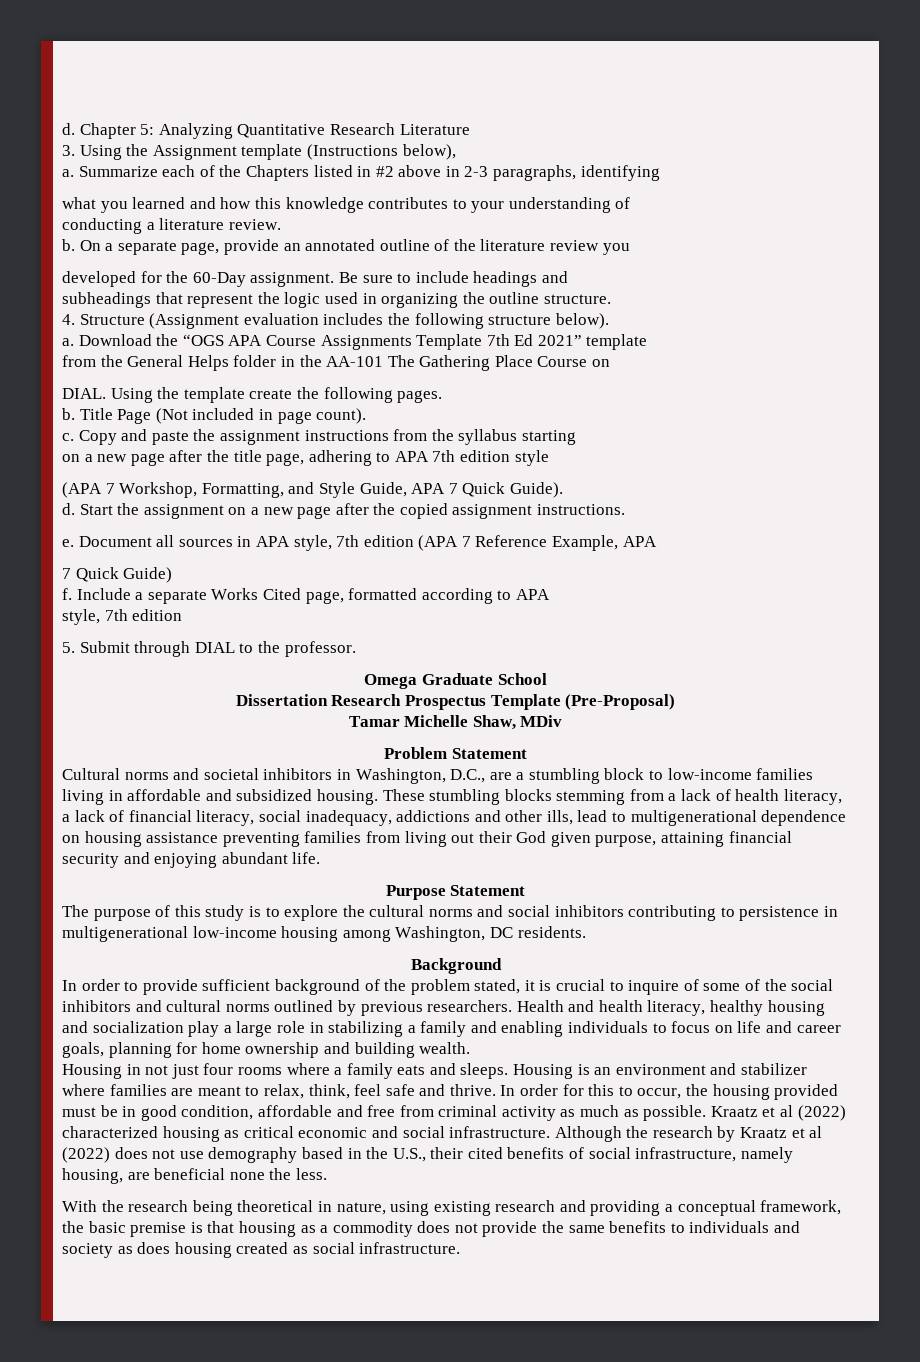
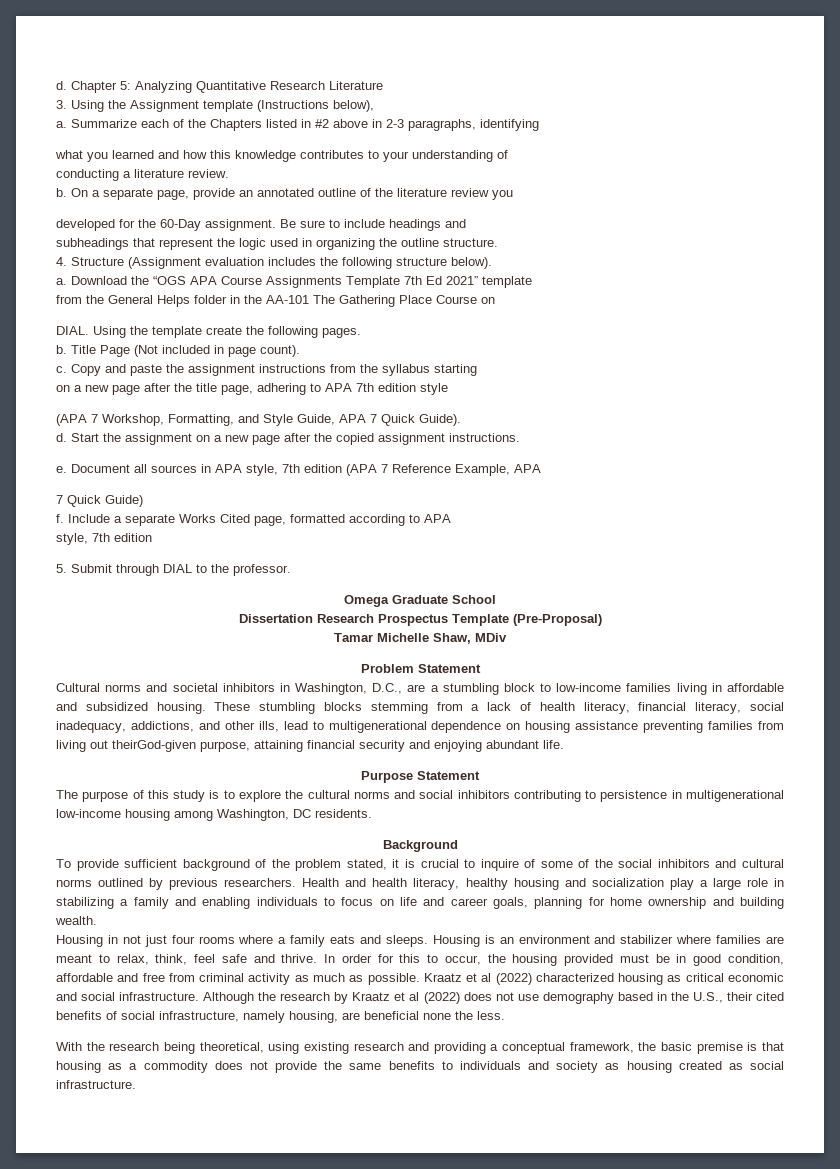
- These stumbling blocks stemming from a lack of health literacy, a lack of financial literacy, social inadequacy, addictions and other ills, lead to multigenerational dependence on housing assistance preventing families from living out their God given purpose, attaining financial security and enjoying abundant life.
+ These stumbling blocks stemming from a lack of health literacy, financial literacy, social inadequacy, addictions, and other ills, lead to multigenerational dependence on housing assistance preventing families from living out theirGod-given purpose, attaining financial security and enjoying abundant life.
- In order to provide sufficient background of the problem stated, it is crucial to inquire of some of the social inhibitors and cultural norms outlined by previous researchers.
+ To provide sufficient background of the problem stated, it is crucial to inquire of some of the social inhibitors and cultural norms outlined by previous researchers.
- With the research being theoretical in nature, using existing research and providing a conceptual framework, the basic premise is that housing as a commodity does not provide the same benefits to individuals and society as does housing created as social infrastructure.
+ With the research being theoretical, using existing research and providing a conceptual framework, the basic premise is that housing as a commodity does not provide the same benefits to individuals and society as housing created as social infrastructure.

